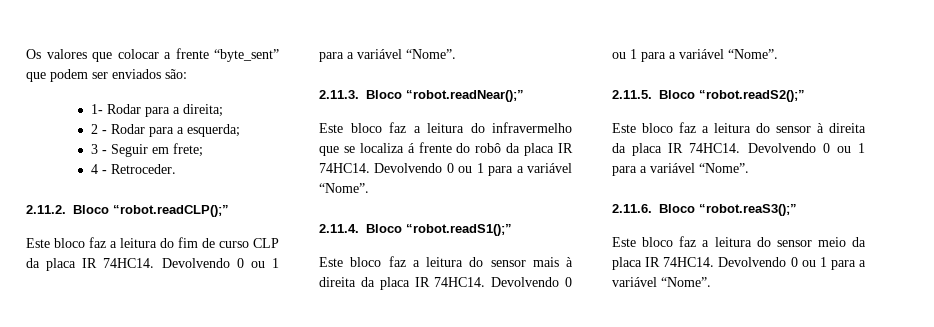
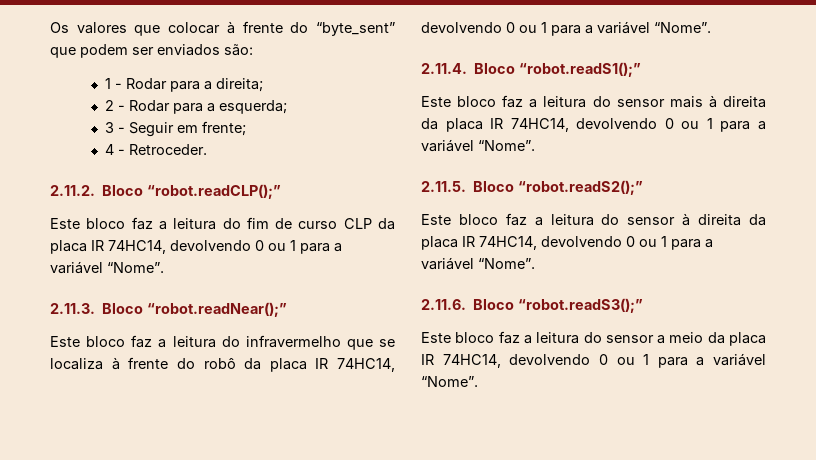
- Os valores que colocar a frente “byte_sent” que podem ser enviados são:
+ Os valores que colocar à frente do “byte_sent” que podem ser enviados são:
- 1- Rodar para a direita;
+ 1 - Rodar para a direita;
- 3 - Seguir em frete;
+ 3 - Seguir em frente;
- Este bloco faz a leitura do fim de curso CLP da placa IR 74HC14. Devolvendo 0 ou 1 para a variável “Nome”.
+ Este bloco faz a leitura do fim de curso CLP da placa IR 74HC14, devolvendo 0 ou 1 para a variável “Nome”.
- Este bloco faz a leitura do infravermelho que se localiza á frente do robô da placa IR 74HC14. Devolvendo 0 ou 1 para a variável “Nome”.
+ Este bloco faz a leitura do infravermelho que se localiza à frente do robô da placa IR 74HC14, devolvendo 0 ou 1 para a variável “Nome”.
- Este bloco faz a leitura do sensor mais à direita da placa IR 74HC14. Devolvendo 0 ou 1 para a variável “Nome”.
+ Este bloco faz a leitura do sensor mais à direita da placa IR 74HC14, devolvendo 0 ou 1 para a variável “Nome”.
- Este bloco faz a leitura do sensor à direita da placa IR 74HC14. Devolvendo 0 ou 1 para a variável “Nome”.
+ Este bloco faz a leitura do sensor à direita da placa IR 74HC14, devolvendo 0 ou 1 para a variável “Nome”.
- 2.11.6. Bloco “robot.reaS3();”
- Este bloco faz a leitura do sensor meio da placa IR 74HC14. Devolvendo 0 ou 1 para a variável “Nome”.
+ 2.11.6. Bloco “robot.readS3();”
+ Este bloco faz a leitura do sensor a meio da placa IR 74HC14, devolvendo 0 ou 1 para a variável “Nome”.

